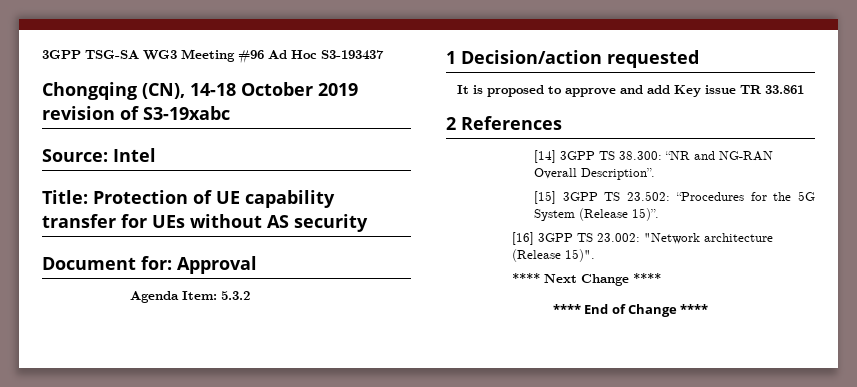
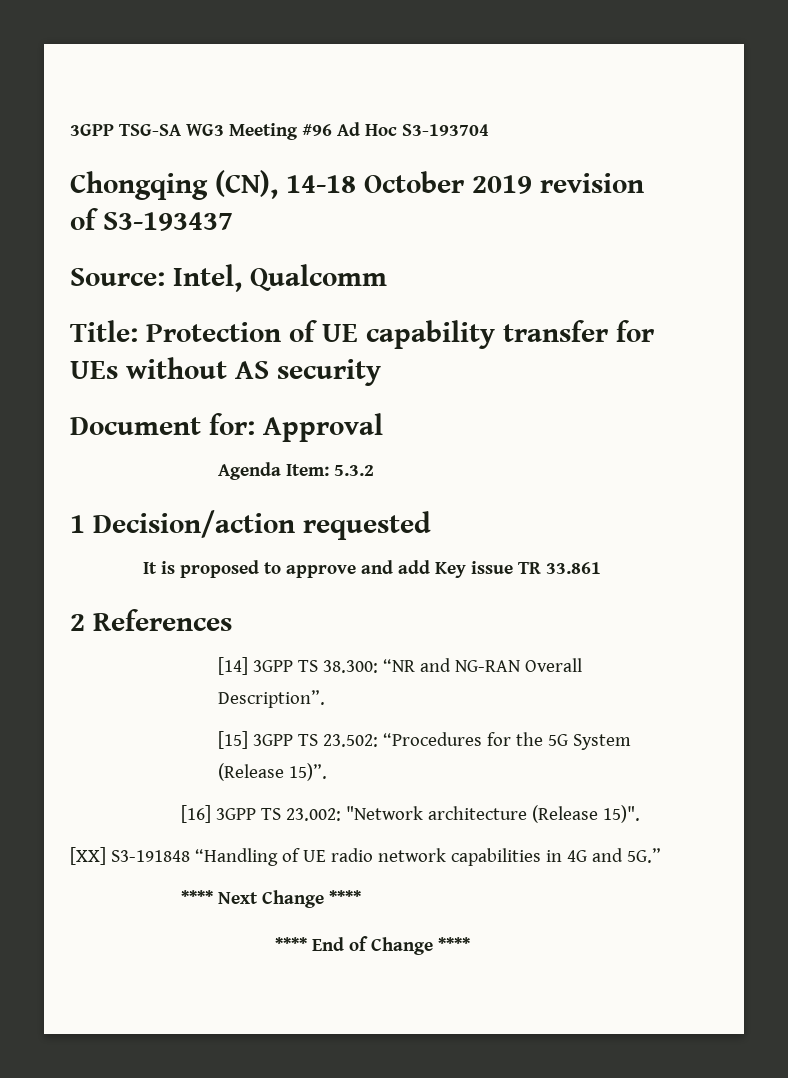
- 3GPP TSG-SA WG3 Meeting #96 Ad Hoc S3-193437
+ 3GPP TSG-SA WG3 Meeting #96 Ad Hoc S3-193704
- Chongqing (CN), 14-18 October 2019 revision of S3-19xabc
+ Chongqing (CN), 14-18 October 2019 revision of S3-193437
- Source: Intel
+ Source: Intel, Qualcomm
+ [XX] S3-191848 “Handling of UE radio network capabilities in 4G and 5G.”

